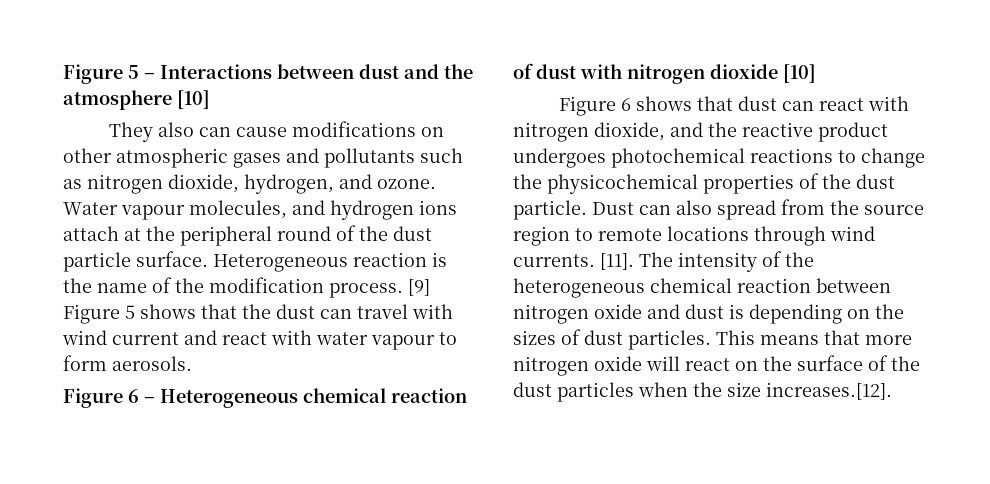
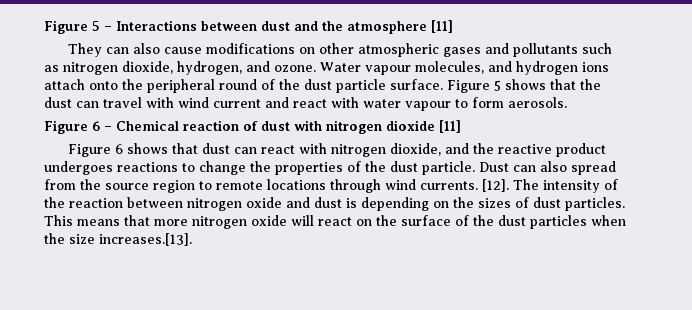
- Figure 5 – Interactions between dust and the atmosphere [10]
+ Figure 5 – Interactions between dust and the atmosphere [11]
- They also can cause modifications on other atmospheric gases and pollutants such as nitrogen dioxide, hydrogen, and ozone.
+ They can also cause modifications on other atmospheric gases and pollutants such as nitrogen dioxide, hydrogen, and ozone.
- Water vapour molecules, and hydrogen ions attach at the peripheral round of the dust particle surface.
+ Water vapour molecules, and hydrogen ions attach onto the peripheral round of the dust particle surface.
- Heterogeneous reaction is the name of the modification process. [9] Figure 5 shows that the dust can travel with wind current and react with water vapour to form aerosols.
+ Figure 5 shows that the dust can travel with wind current and react with water vapour to form aerosols.
- Figure 6 – Heterogeneous chemical reaction of dust with nitrogen dioxide [10]
+ Figure 6 – Chemical reaction of dust with nitrogen dioxide [11]
- Figure 6 shows that dust can react with nitrogen dioxide, and the reactive product undergoes photochemical reactions to change the physicochemical properties of the dust particle.
+ Figure 6 shows that dust can react with nitrogen dioxide, and the reactive product undergoes reactions to change the properties of the dust particle.
- [11].
+ [12].
- The intensity of the heterogeneous chemical reaction between nitrogen oxide and dust is depending on the sizes of dust particles.
+ The intensity of the reaction between nitrogen oxide and dust is depending on the sizes of dust particles.
- This means that more nitrogen oxide will react on the surface of the dust particles when the size increases.[12].
+ This means that more nitrogen oxide will react on the surface of the dust particles when the size increases.[13].

